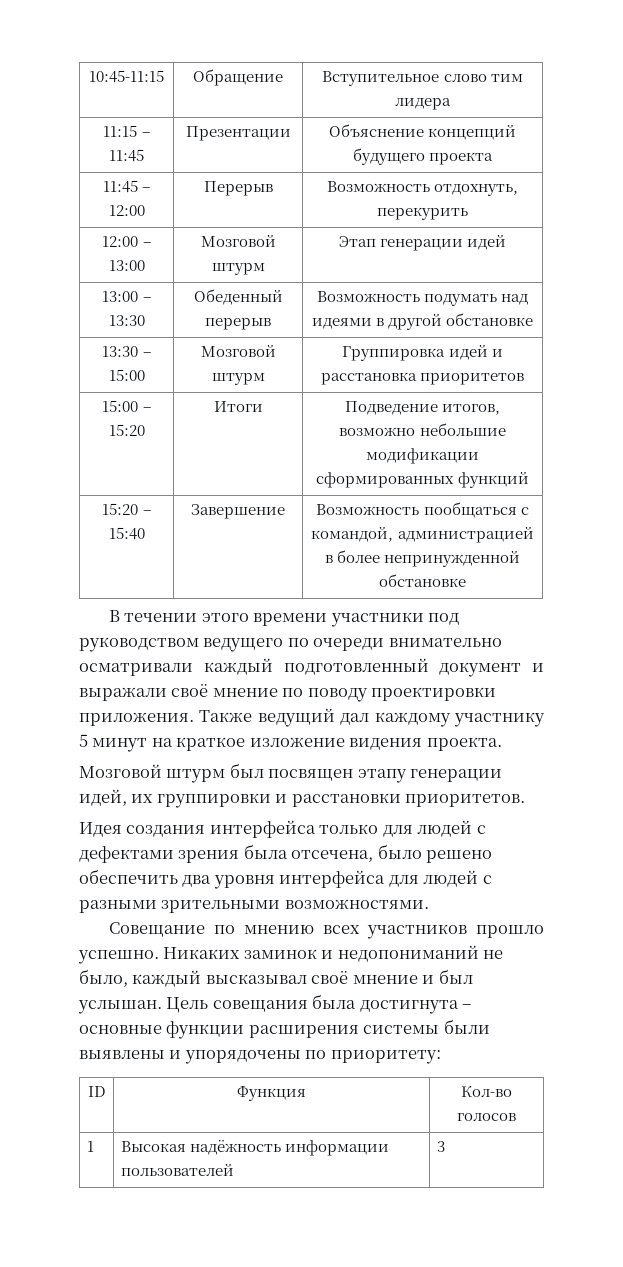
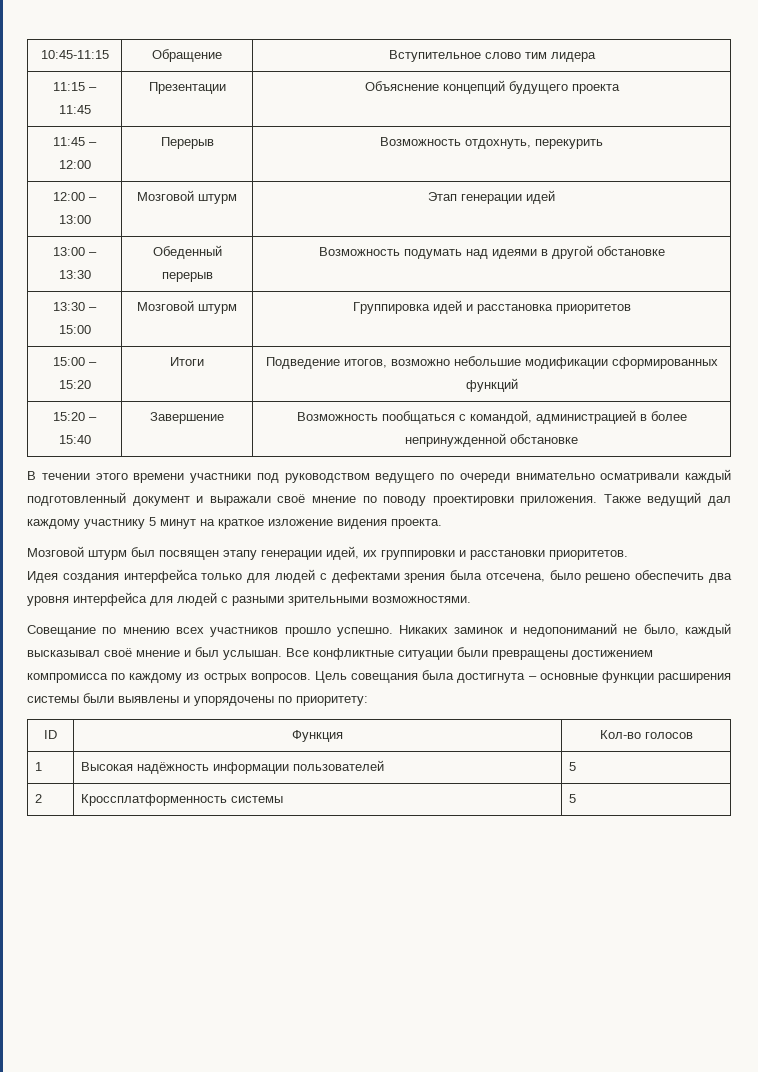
+ Все конфликтные ситуации были превращены достижением компромисса по каждому из острых вопросов.
- 1 | Высокая надёжность информации пользователей | 3
+ 1 | Высокая надёжность информации пользователей | 5
+ 2 | Кроссплатформенность системы | 5

